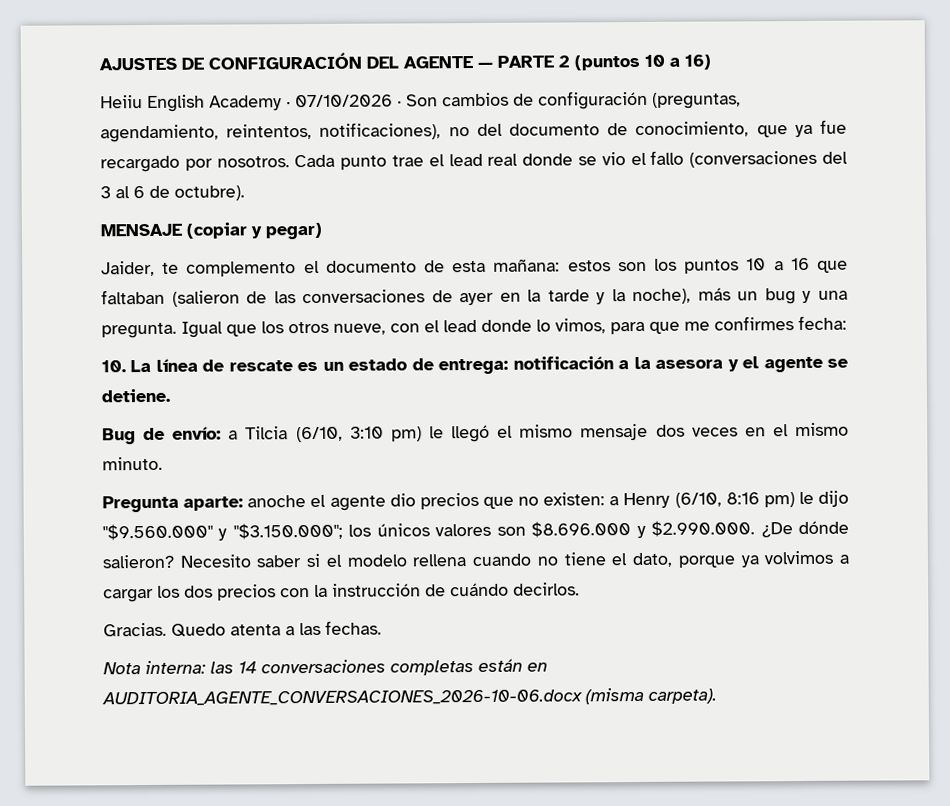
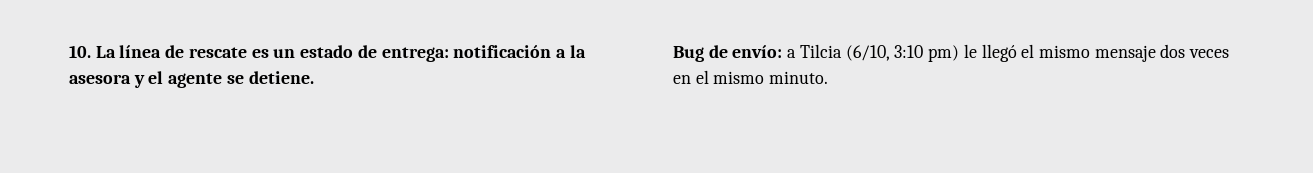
- AJUSTES DE CONFIGURACIÓN DEL AGENTE — PARTE 2 (puntos 10 a 16)
- Heiiu English Academy · 07/10/2026 · Son cambios de configuración (preguntas, agendamiento, reintentos, notificaciones), no del documento de conocimiento, que ya fue recargado por nosotros. Cada punto trae el lead real donde se vio el fallo (conversaciones del 3 al 6 de octubre).
- MENSAJE (copiar y pegar)
- Jaider, te complemento el documento de esta mañana: estos son los puntos 10 a 16 que faltaban (salieron de las conversaciones de ayer en la tarde y la noche), más un bug y una pregunta. Igual que los otros nueve, con el lead donde lo vimos, para que me confirmes fecha:
- Pregunta aparte: anoche el agente dio precios que no existen: a Henry (6/10, 8:16 pm) le dijo "$9.560.000" y "$3.150.000"; los únicos valores son $8.696.000 y $2.990.000. ¿De dónde salieron? Necesito saber si el modelo rellena cuando no tiene el dato, porque ya volvimos a cargar los dos precios con la instrucción de cuándo decirlos.
- Gracias. Quedo atenta a las fechas.
- Nota interna: las 14 conversaciones completas están en AUDITORIA_AGENTE_CONVERSACIONES_2026-10-06.docx (misma carpeta).

